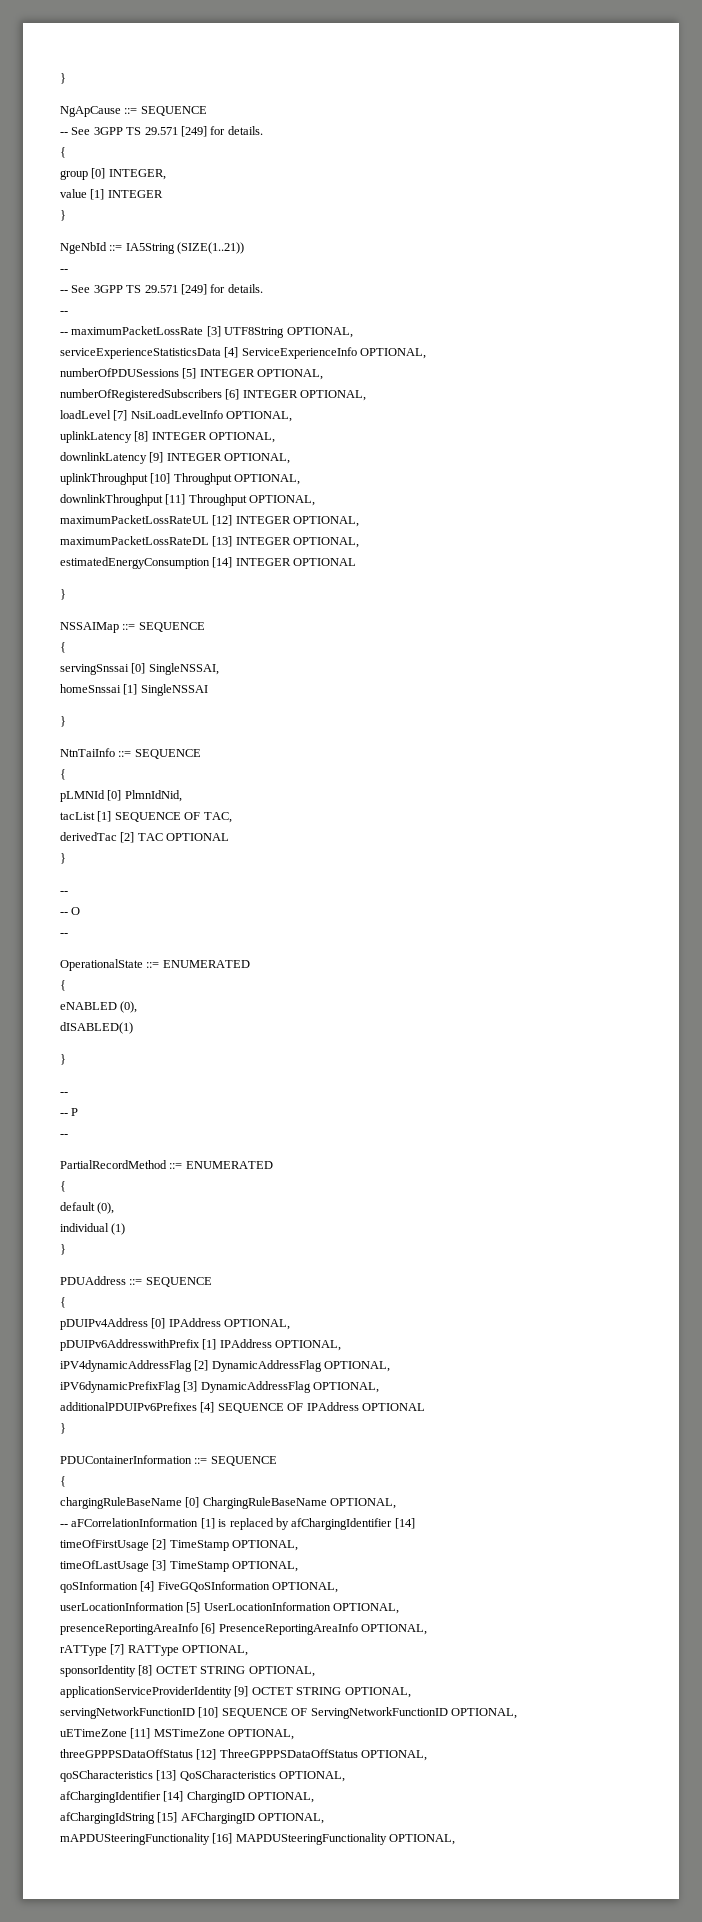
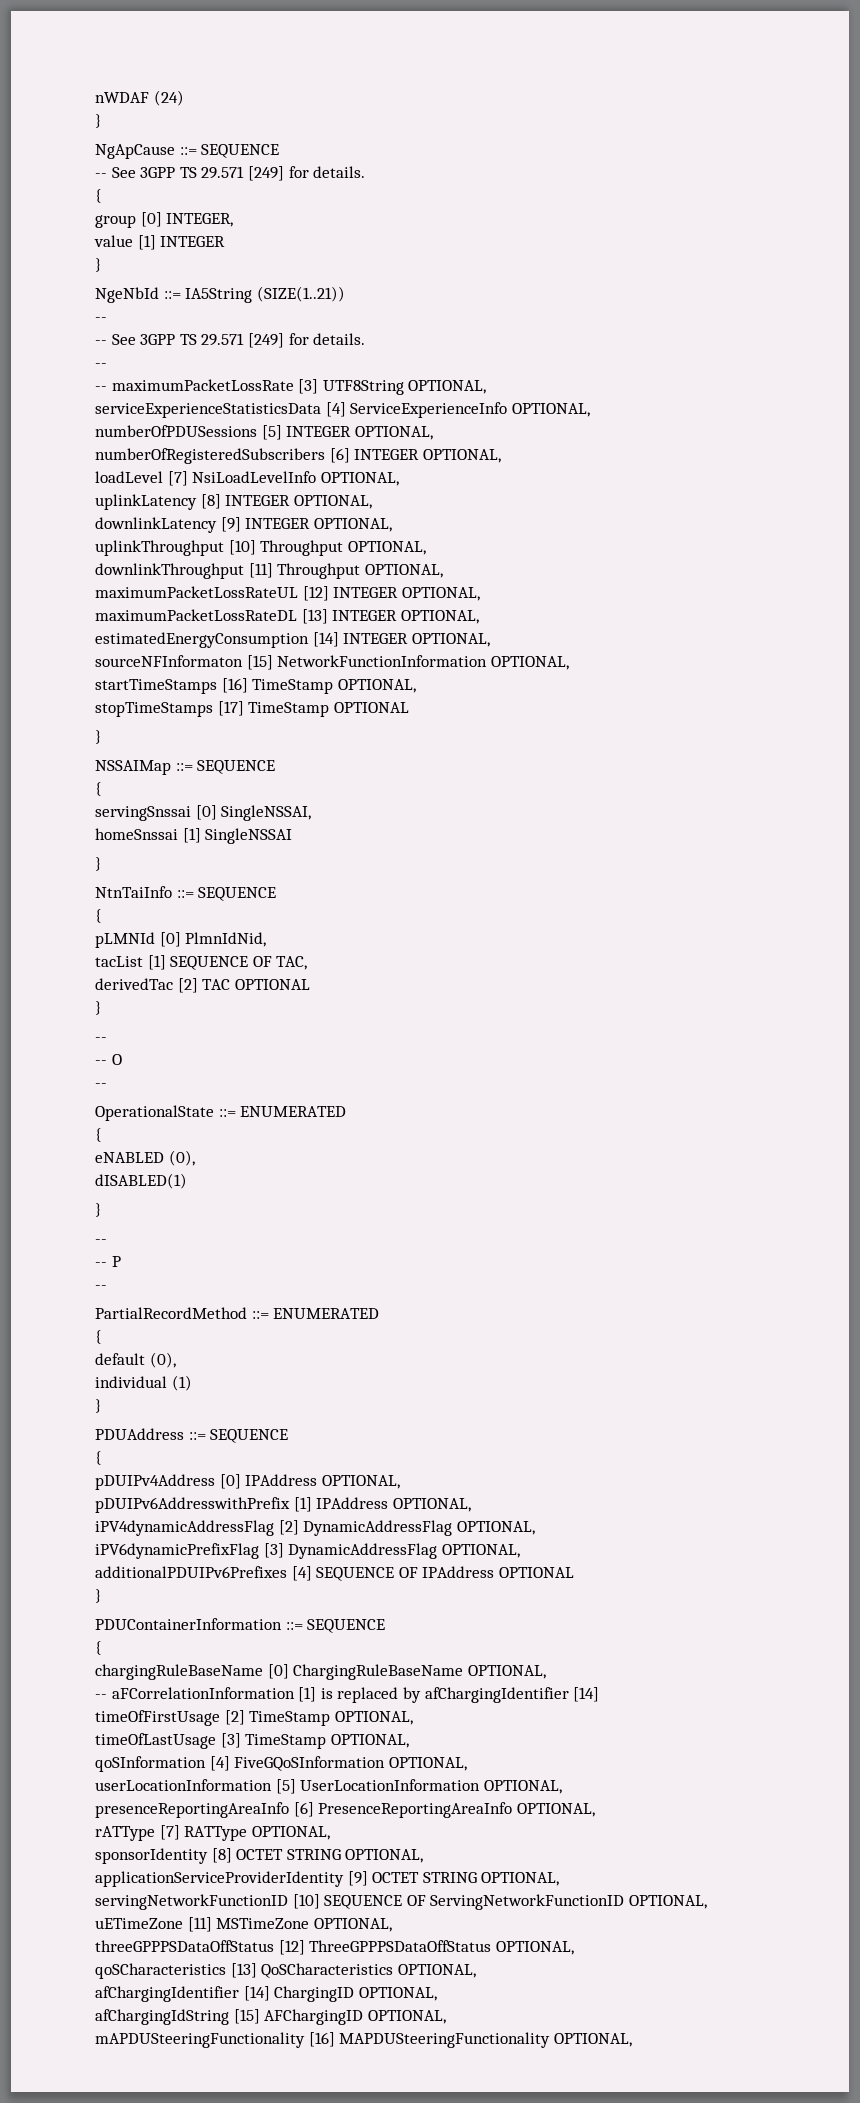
+ nWDAF (24)
- estimatedEnergyConsumption [14] INTEGER OPTIONAL
+ estimatedEnergyConsumption [14] INTEGER OPTIONAL,
+ sourceNFInformaton [15] NetworkFunctionInformation OPTIONAL,
+ startTimeStamps [16] TimeStamp OPTIONAL,
+ stopTimeStamps [17] TimeStamp OPTIONAL

